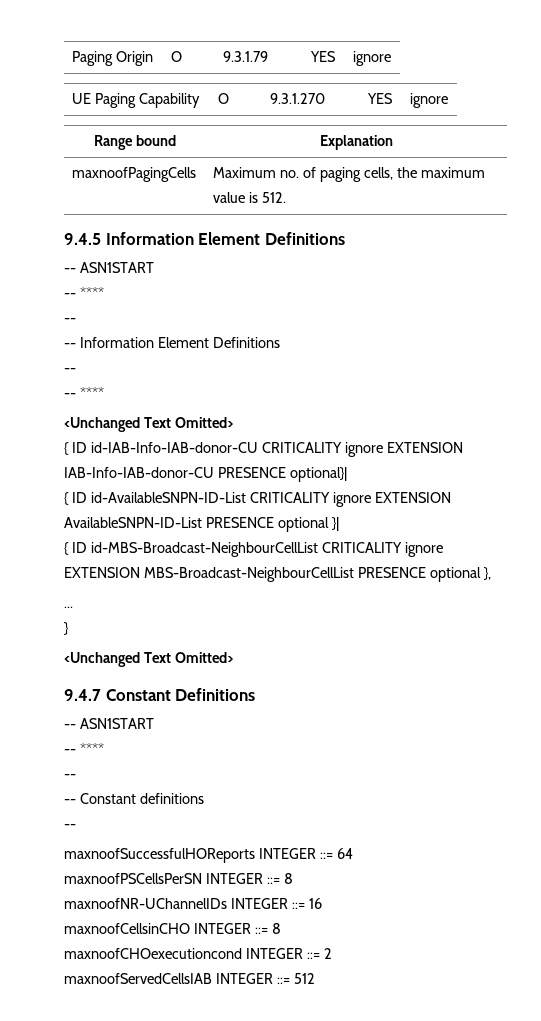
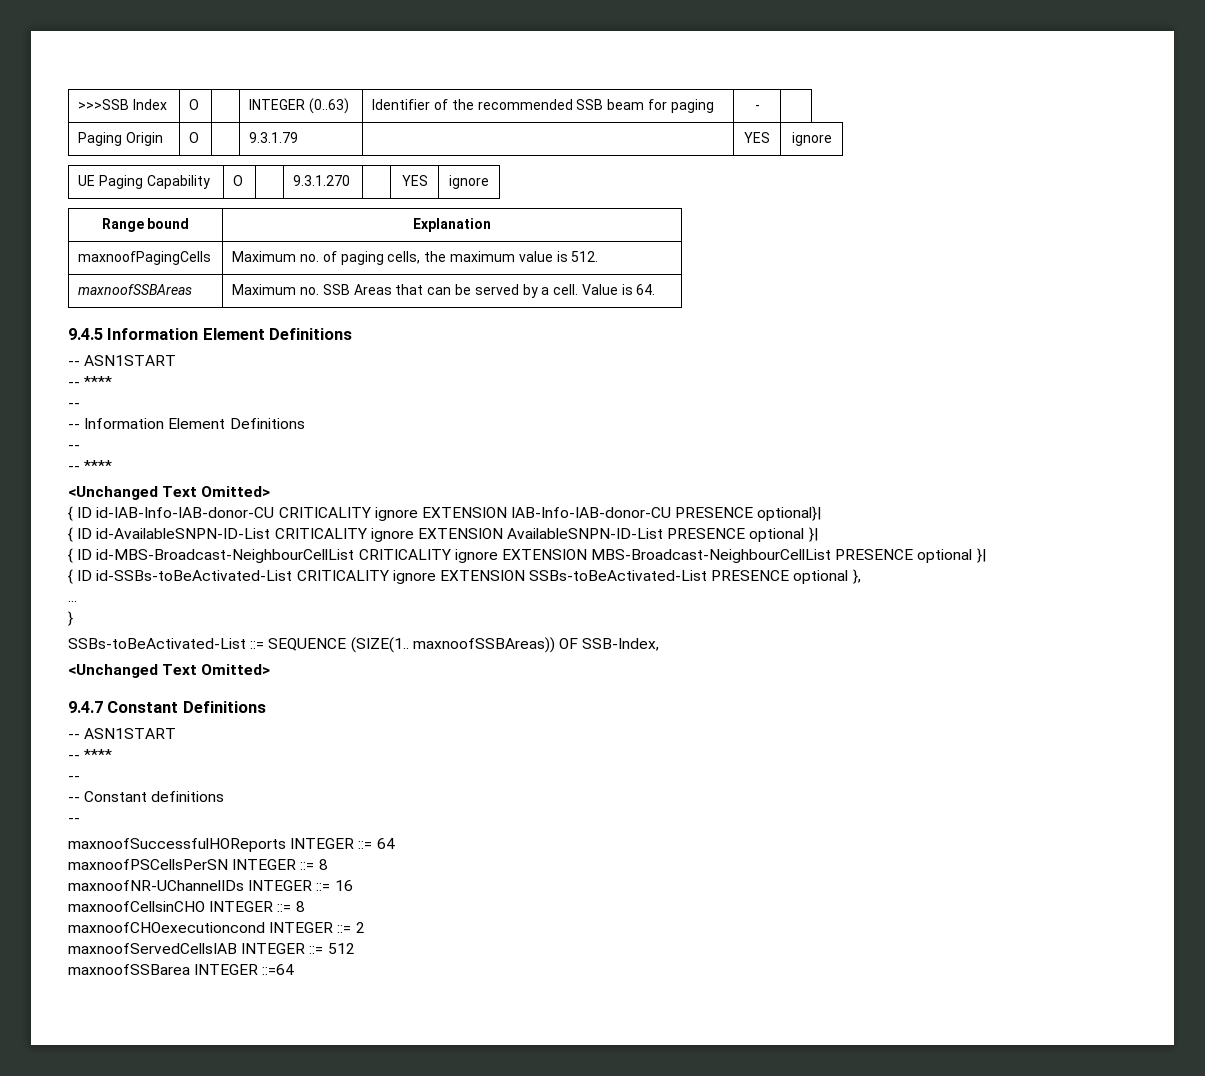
+ >>>SSB Index | O | | INTEGER (0..63) | Identifier of the recommended SSB beam for paging | - |
+ maxnoofSSBAreas | Maximum no. SSB Areas that can be served by a cell. Value is 64.
- { ID id-MBS-Broadcast-NeighbourCellList CRITICALITY ignore EXTENSION MBS-Broadcast-NeighbourCellList PRESENCE optional },
+ { ID id-MBS-Broadcast-NeighbourCellList CRITICALITY ignore EXTENSION MBS-Broadcast-NeighbourCellList PRESENCE optional }|
+ { ID id-SSBs-toBeActivated-List CRITICALITY ignore EXTENSION SSBs-toBeActivated-List PRESENCE optional },
  ...
  }
+ SSBs-toBeActivated-List ::= SEQUENCE (SIZE(1.. maxnoofSSBAreas)) OF SSB-Index,
+ maxnoofSSBarea INTEGER ::=64

